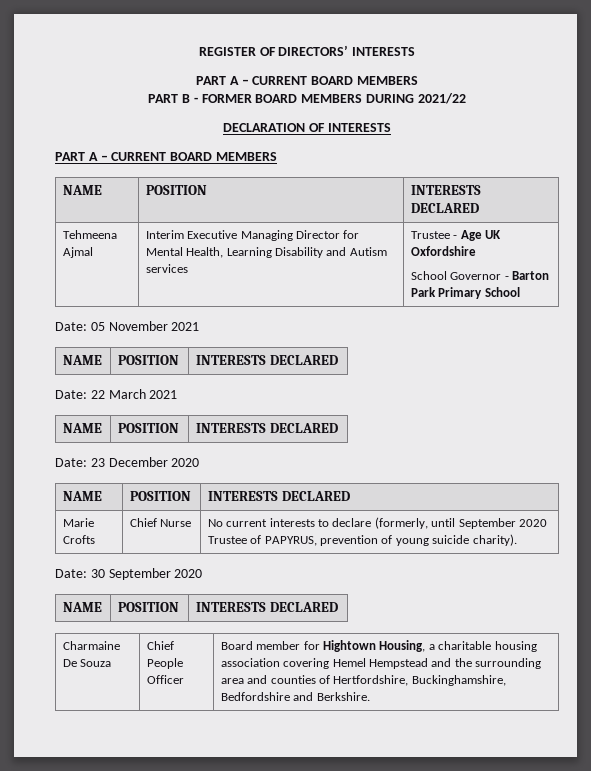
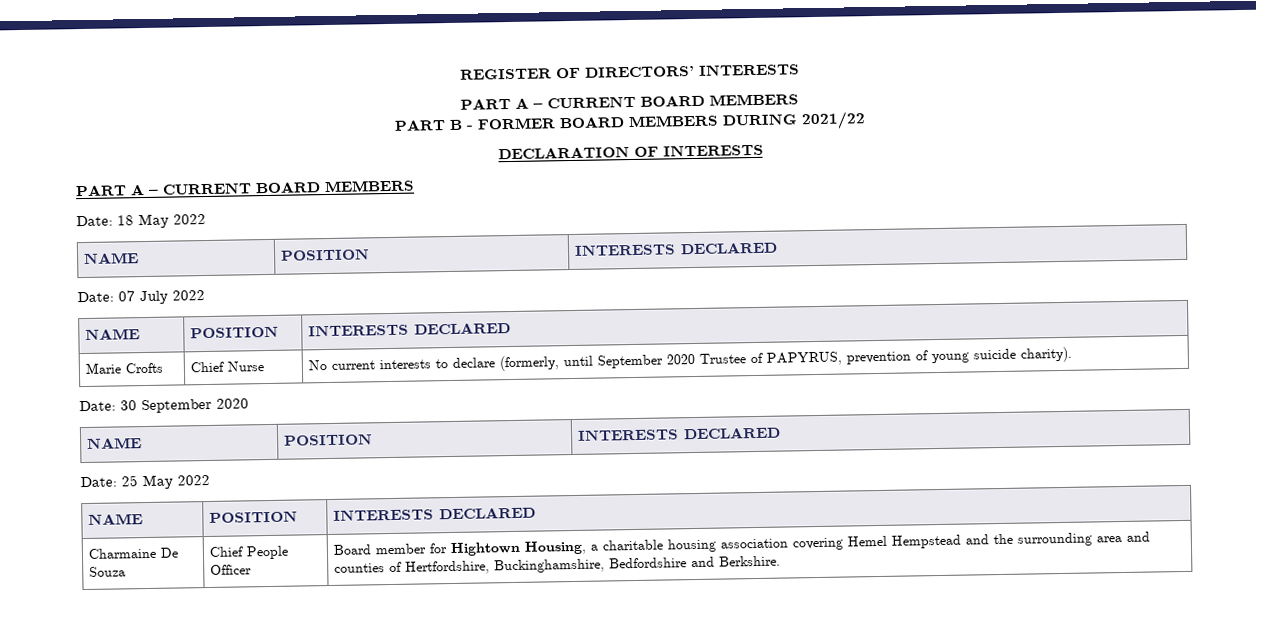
  DECLARATION OF INTERESTS
  PART A – CURRENT BOARD MEMBERS
+ Date: 18 May 2022
  NAME | POSITION | INTERESTS DECLARED
- Tehmeena Ajmal | Interim Executive Managing Director for Mental Health, Learning Disability and Autism services | Trustee - Age UK Oxfordshire
- School Governor - Barton Park Primary School
- Date: 05 November 2021
- NAME | POSITION | INTERESTS DECLARED
- Date: 22 March 2021
- NAME | POSITION | INTERESTS DECLARED
- Date: 23 December 2020
+ Date: 07 July 2022
+ Date: 25 May 2022
+ NAME | POSITION | INTERESTS DECLARED

